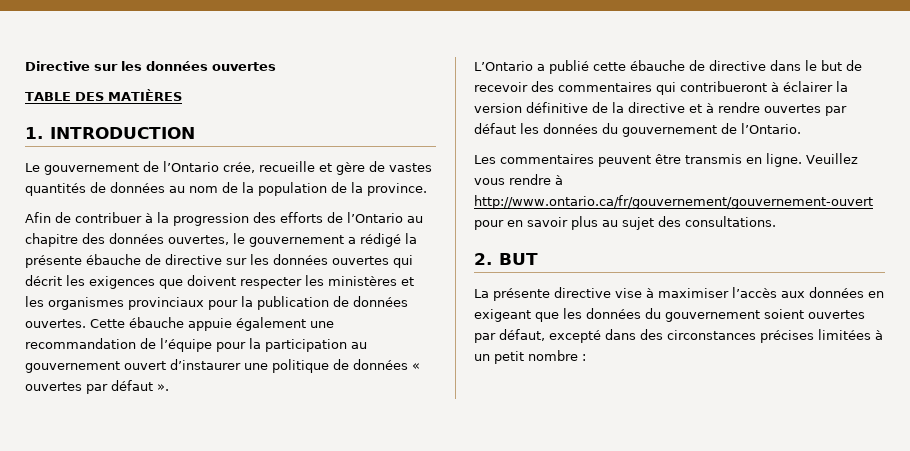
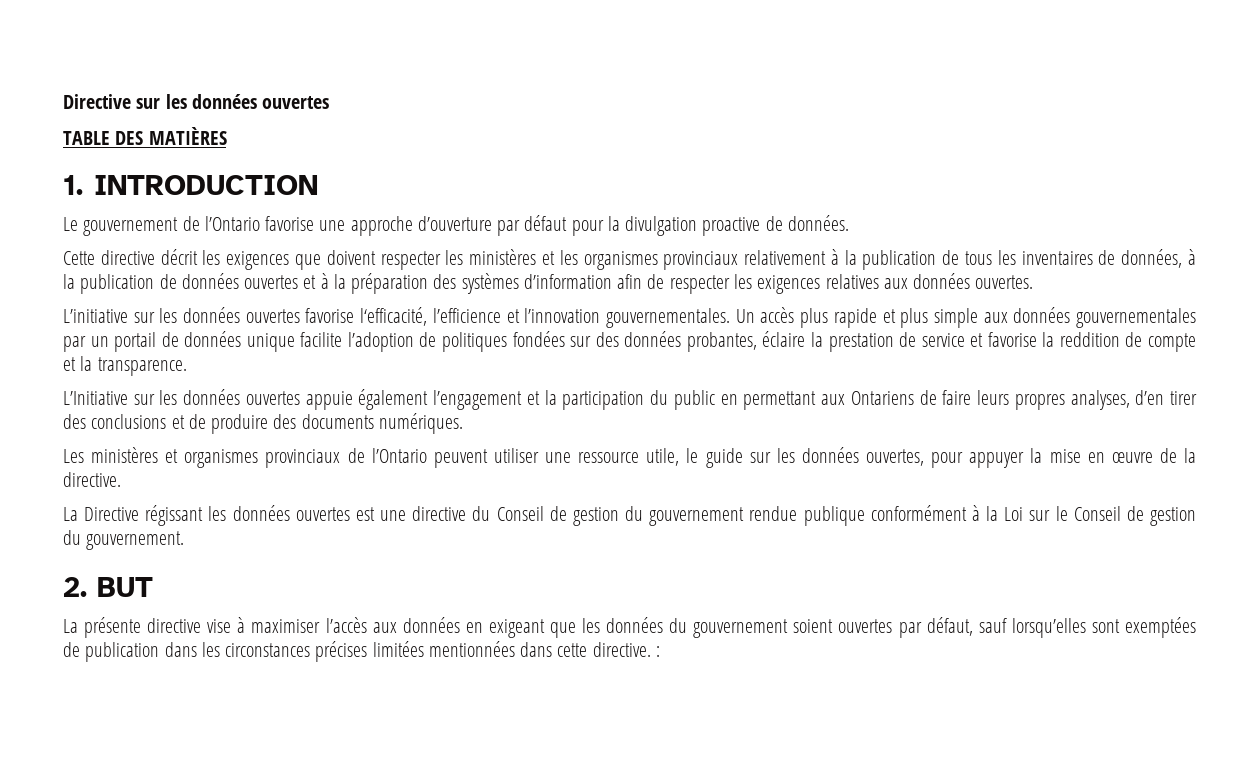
- Le gouvernement de l’Ontario crée, recueille et gère de vastes quantités de données au nom de la population de la province.
- Afin de contribuer à la progression des efforts de l’Ontario au chapitre des données ouvertes, le gouvernement a rédigé la présente ébauche de directive sur les données ouvertes qui décrit les exigences que doivent respecter les ministères et les organismes provinciaux pour la publication de données ouvertes. Cette ébauche appuie également une recommandation de l’équipe pour la participation au gouvernement ouvert d’instaurer une politique de données « ouvertes par défaut ».
- L’Ontario a publié cette ébauche de directive dans le but de recevoir des commentaires qui contribueront à éclairer la version définitive de la directive et à rendre ouvertes par défaut les données du gouvernement de l’Ontario.
- Les commentaires peuvent être transmis en ligne. Veuillez vous rendre à http://www.ontario.ca/fr/gouvernement/gouvernement-ouvert pour en savoir plus au sujet des consultations.
+ Le gouvernement de l’Ontario favorise une approche d’ouverture par défaut pour la divulgation proactive de données.
+ Cette directive décrit les exigences que doivent respecter les ministères et les organismes provinciaux relativement à la publication de tous les inventaires de données, à la publication de données ouvertes et à la préparation des systèmes d’information afin de respecter les exigences relatives aux données ouvertes.
+ L’initiative sur les données ouvertes favorise l‘efficacité, l’efficience et l’innovation gouvernementales. Un accès plus rapide et plus simple aux données gouvernementales par un portail de données unique facilite l’adoption de politiques fondées sur des données probantes, éclaire la prestation de service et favorise la reddition de compte et la transparence.
+ L’Initiative sur les données ouvertes appuie également l’engagement et la participation du public en permettant aux Ontariens de faire leurs propres analyses, d’en tirer des conclusions et de produire des documents numériques.
+ Les ministères et organismes provinciaux de l’Ontario peuvent utiliser une ressource utile, le guide sur les données ouvertes, pour appuyer la mise en œuvre de la directive.
+ La Directive régissant les données ouvertes est une directive du Conseil de gestion du gouvernement rendue publique conformément à la Loi sur le Conseil de gestion du gouvernement.
- La présente directive vise à maximiser l’accès aux données en exigeant que les données du gouvernement soient ouvertes par défaut, excepté dans des circonstances précises limitées à un petit nombre :
+ La présente directive vise à maximiser l’accès aux données en exigeant que les données du gouvernement soient ouvertes par défaut, sauf lorsqu’elles sont exemptées de publication dans les circonstances précises limitées mentionnées dans cette directive. :

